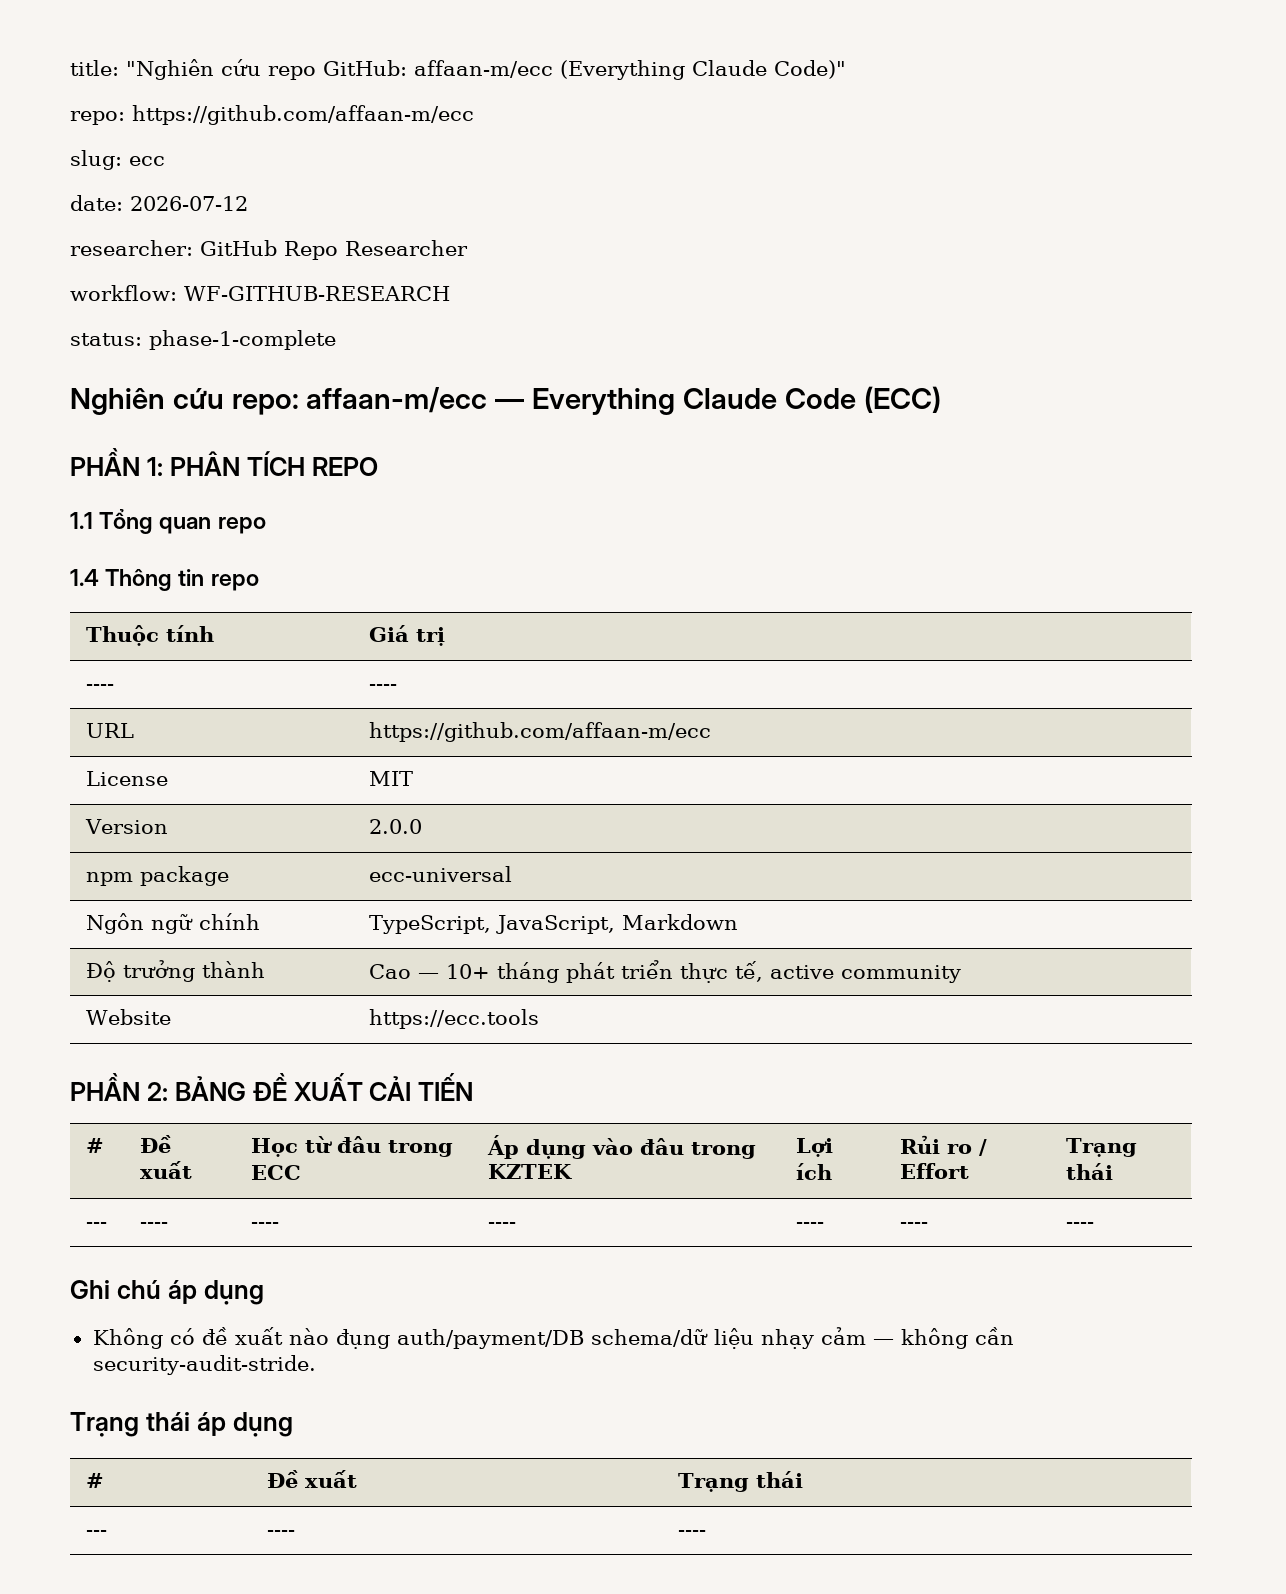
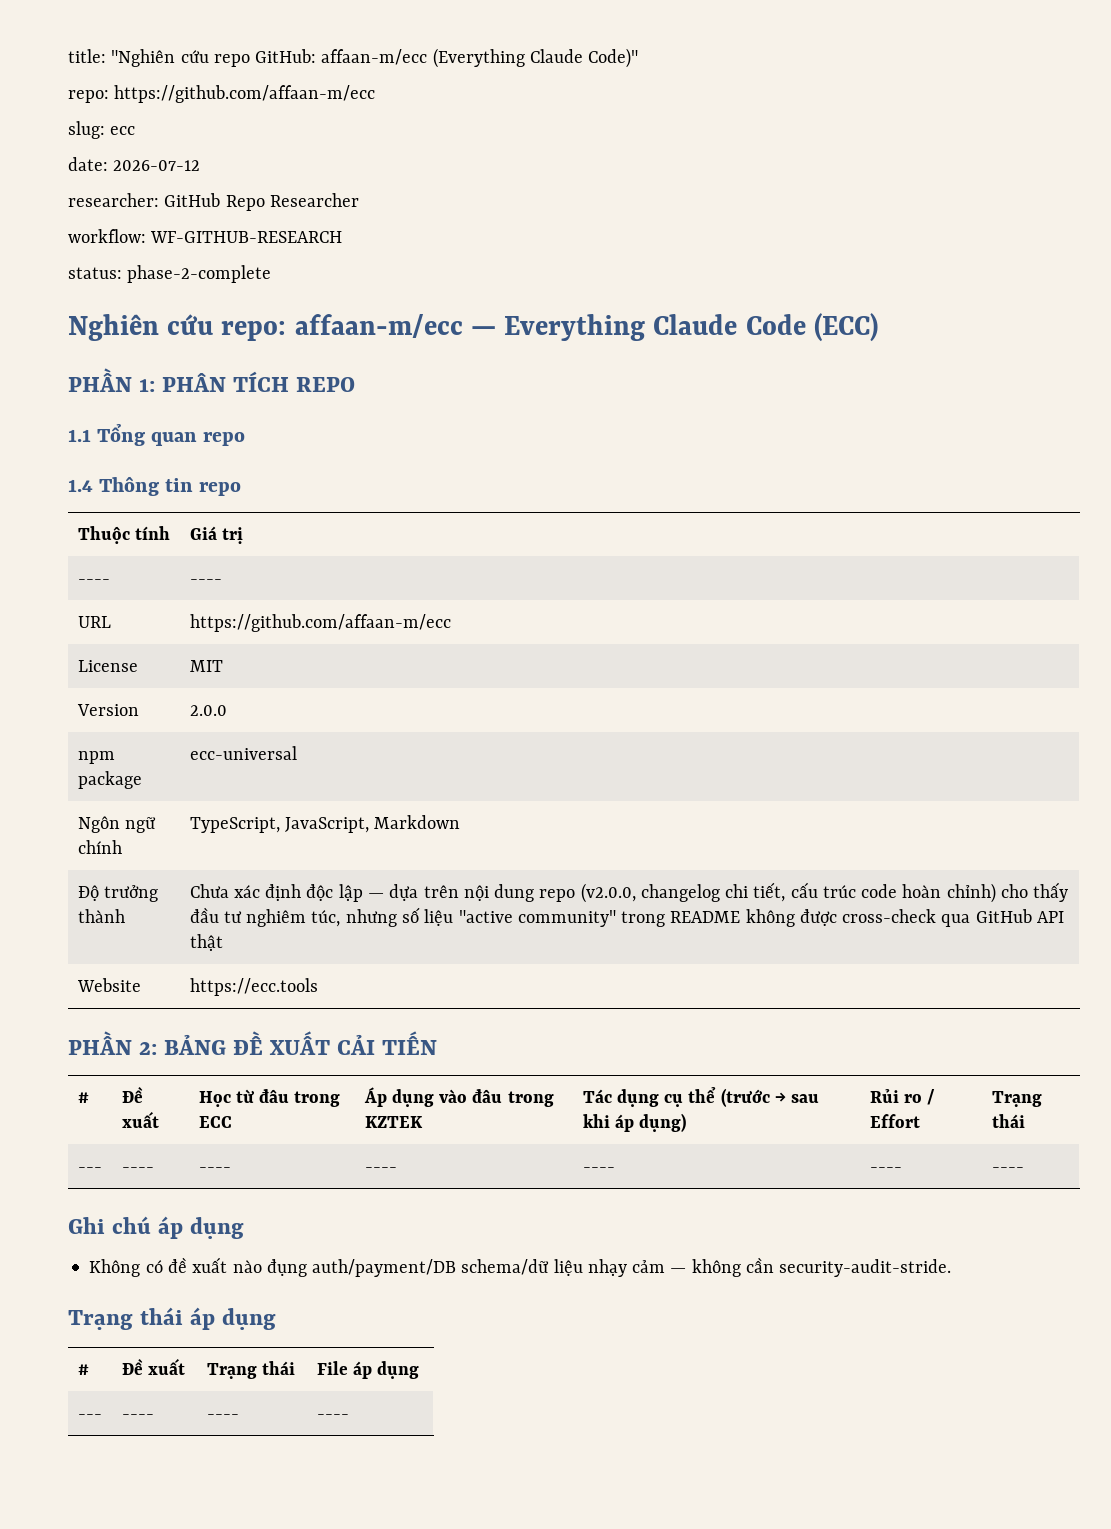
- status: phase-1-complete
+ status: phase-2-complete
- Cao — 10+ tháng phát triển thực tế, active community
+ Chưa xác định độc lập — dựa trên nội dung repo (v2.0.0, changelog chi tiết, cấu trúc code hoàn chỉnh) cho thấy đầu tư nghiêm túc, nhưng số liệu "active community" trong README không được cross-check qua GitHub API thật
- # | Đề xuất | Học từ đâu trong ECC | Áp dụng vào đâu trong KZTEK | Lợi ích | Rủi ro / Effort | Trạng thái
+ # | Đề xuất | Học từ đâu trong ECC | Áp dụng vào đâu trong KZTEK | Tác dụng cụ thể (trước → sau khi áp dụng) | Rủi ro / Effort | Trạng thái
- # | Đề xuất | Trạng thái
- --- | ---- | ----
+ # | Đề xuất | Trạng thái | File áp dụng
+ --- | ---- | ---- | ----

